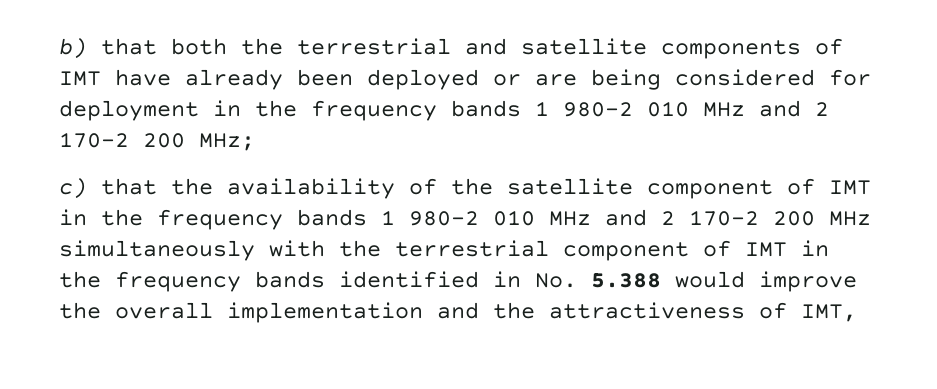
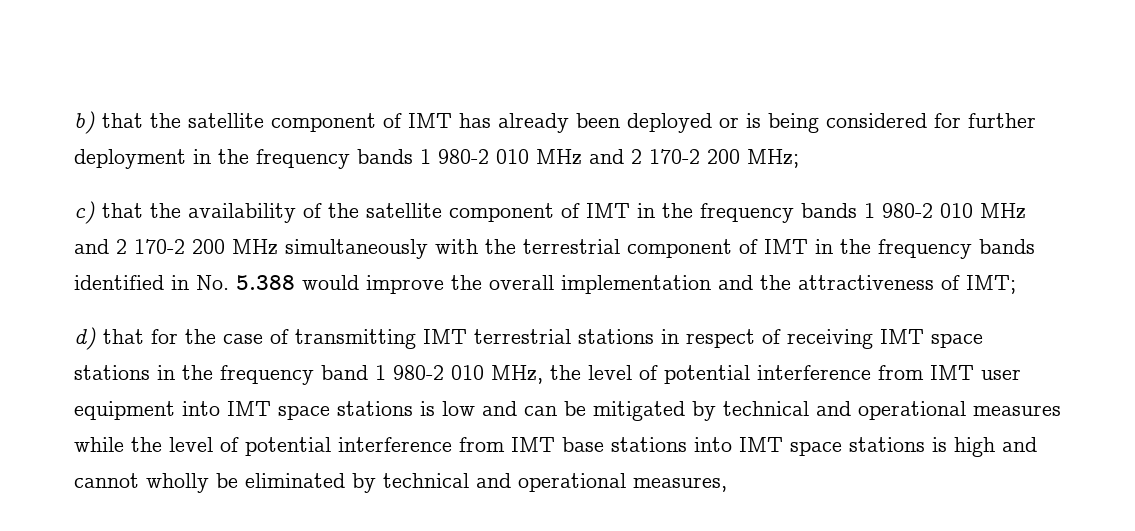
- b) that both the terrestrial and satellite components of IMT have already been deployed or are being considered for deployment in the frequency bands 1 980-2 010 MHz and 2 170-2 200 MHz;
+ b) that the satellite component of IMT has already been deployed or is being considered for further deployment in the frequency bands 1 980-2 010 MHz and 2 170-2 200 MHz;
- c) that the availability of the satellite component of IMT in the frequency bands 1 980-2 010 MHz and 2 170-2 200 MHz simultaneously with the terrestrial component of IMT in the frequency bands identified in No. 5.388 would improve the overall implementation and the attractiveness of IMT,
+ c) that the availability of the satellite component of IMT in the frequency bands 1 980-2 010 MHz and 2 170-2 200 MHz simultaneously with the terrestrial component of IMT in the frequency bands identified in No. 5.388 would improve the overall implementation and the attractiveness of IMT;
+ d) that for the case of transmitting IMT terrestrial stations in respect of receiving IMT space stations in the frequency band 1 980-2 010 MHz, the level of potential interference from IMT user equipment into IMT space stations is low and can be mitigated by technical and operational measures while the level of potential interference from IMT base stations into IMT space stations is high and cannot wholly be eliminated by technical and operational measures,

